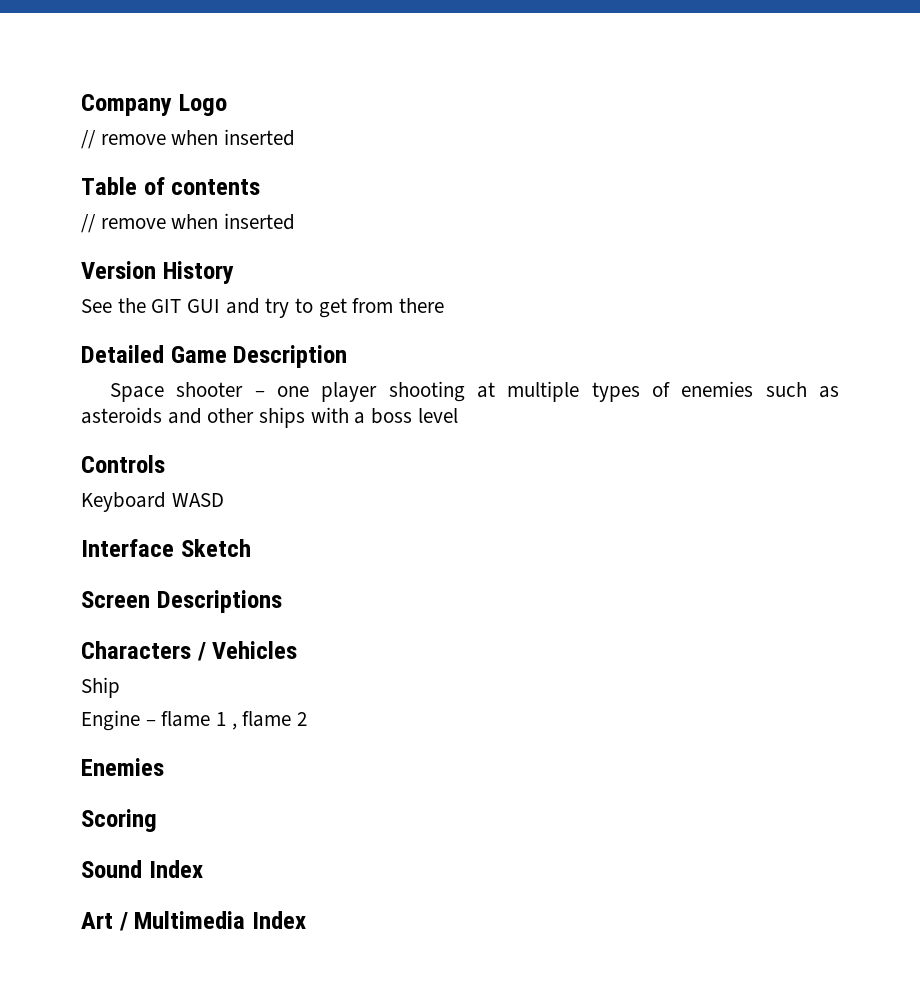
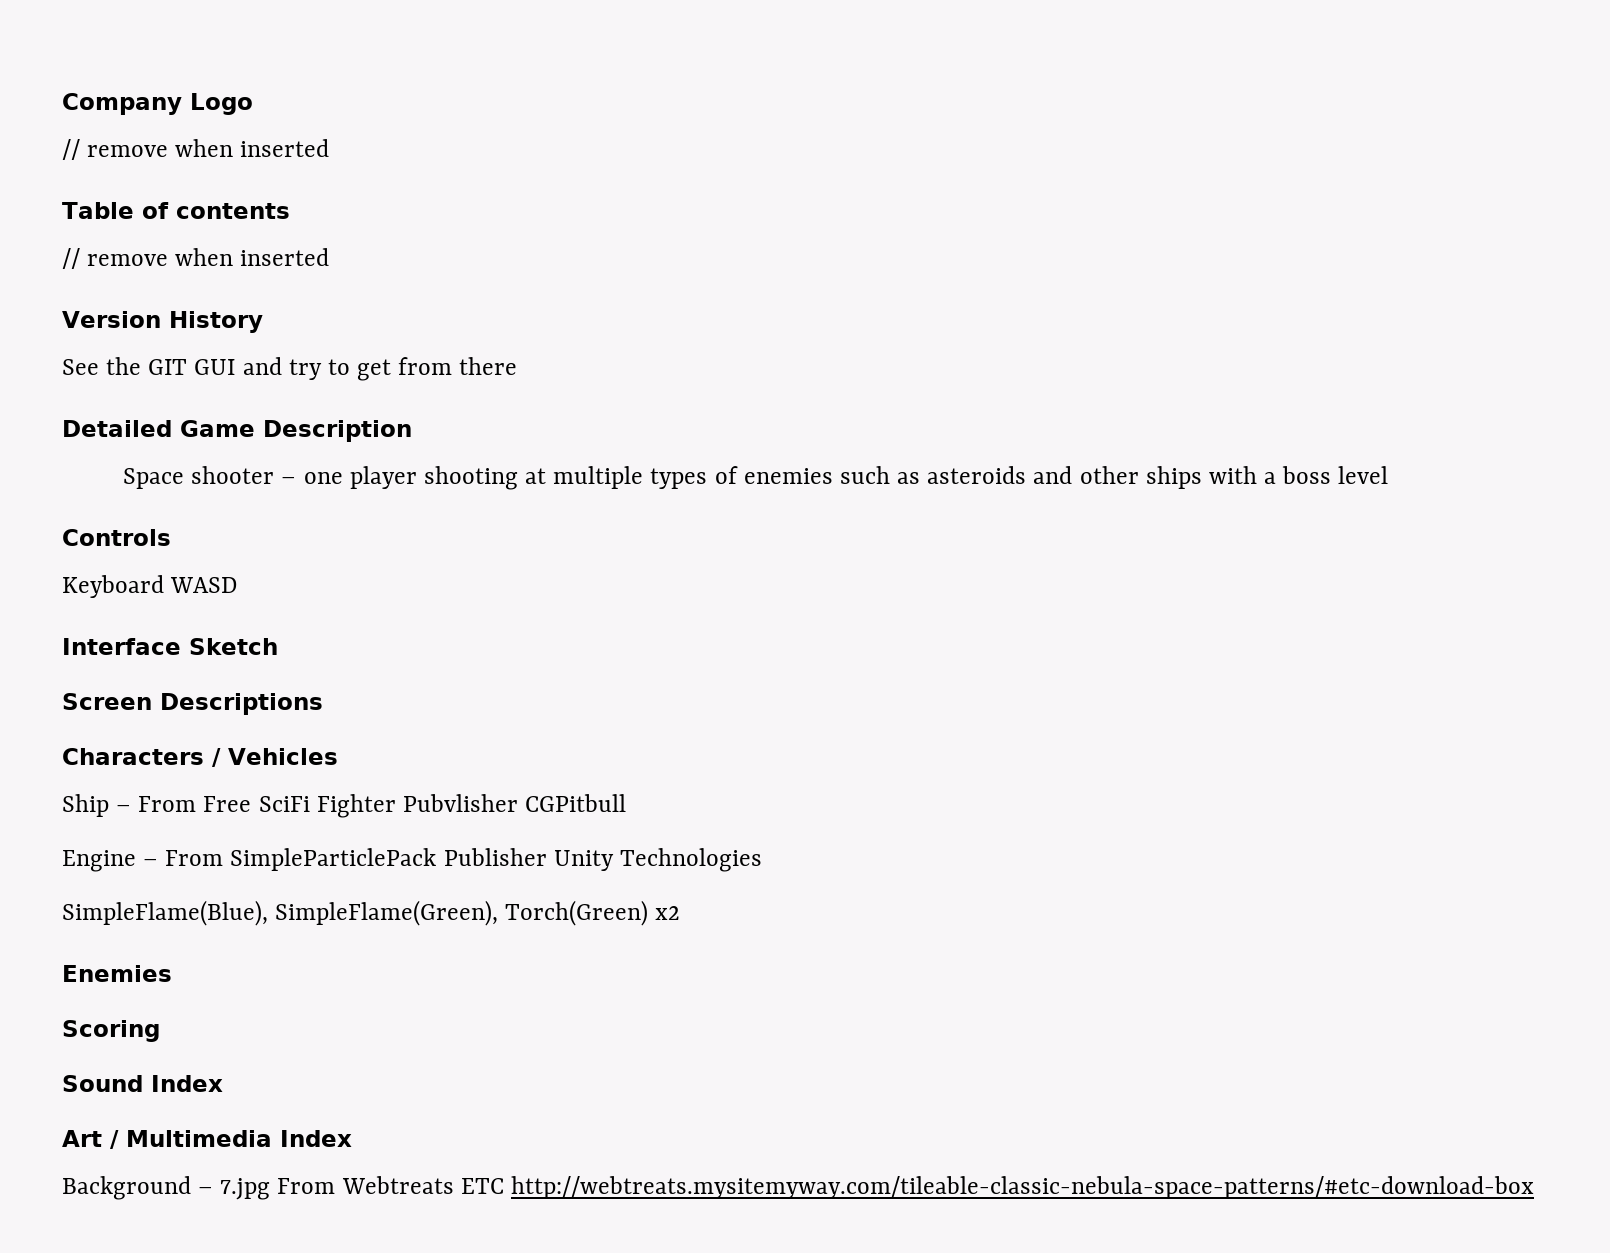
- Ship
- Engine – flame 1 , flame 2
+ Ship – From Free SciFi Fighter Pubvlisher CGPitbull
+ Engine – From SimpleParticlePack Publisher Unity Technologies
+ SimpleFlame(Blue), SimpleFlame(Green), Torch(Green) x2
+ Background – 7.jpg From Webtreats ETC http://webtreats.mysitemyway.com/tileable-classic-nebula-space-patterns/#etc-download-box

